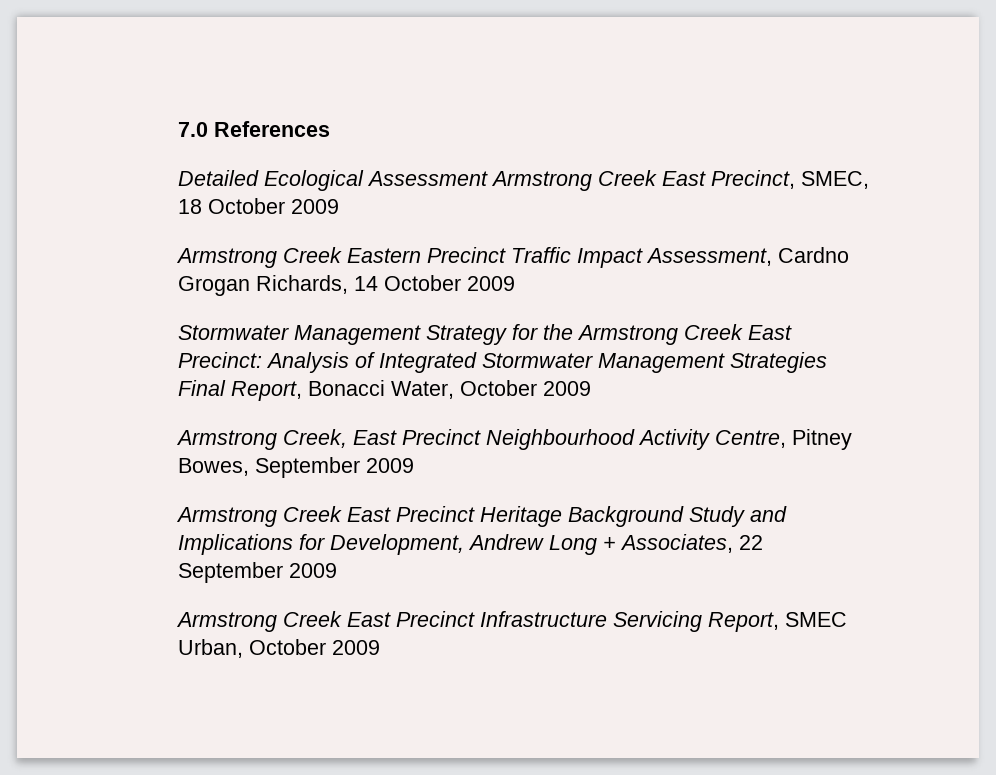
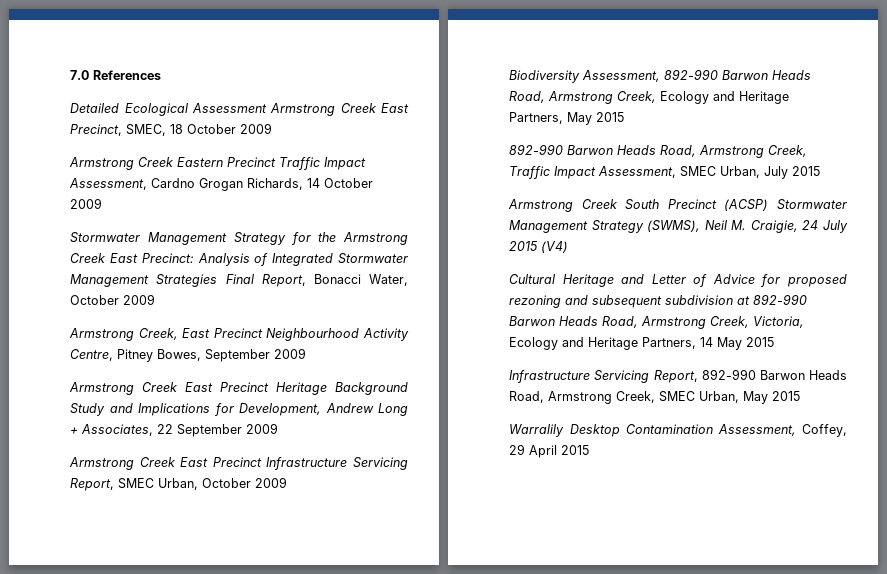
+ Biodiversity Assessment, 892-990 Barwon Heads Road, Armstrong Creek, Ecology and Heritage Partners, May 2015
+ 892-990 Barwon Heads Road, Armstrong Creek, Traffic Impact Assessment, SMEC Urban, July 2015
+ Armstrong Creek South Precinct (ACSP) Stormwater Management Strategy (SWMS), Neil M. Craigie, 24 July 2015 (V4)
+ Cultural Heritage and Letter of Advice for proposed rezoning and subsequent subdivision at 892-990 Barwon Heads Road, Armstrong Creek, Victoria, Ecology and Heritage Partners, 14 May 2015
+ Infrastructure Servicing Report, 892-990 Barwon Heads Road, Armstrong Creek, SMEC Urban, May 2015
+ Warralily Desktop Contamination Assessment, Coffey, 29 April 2015

